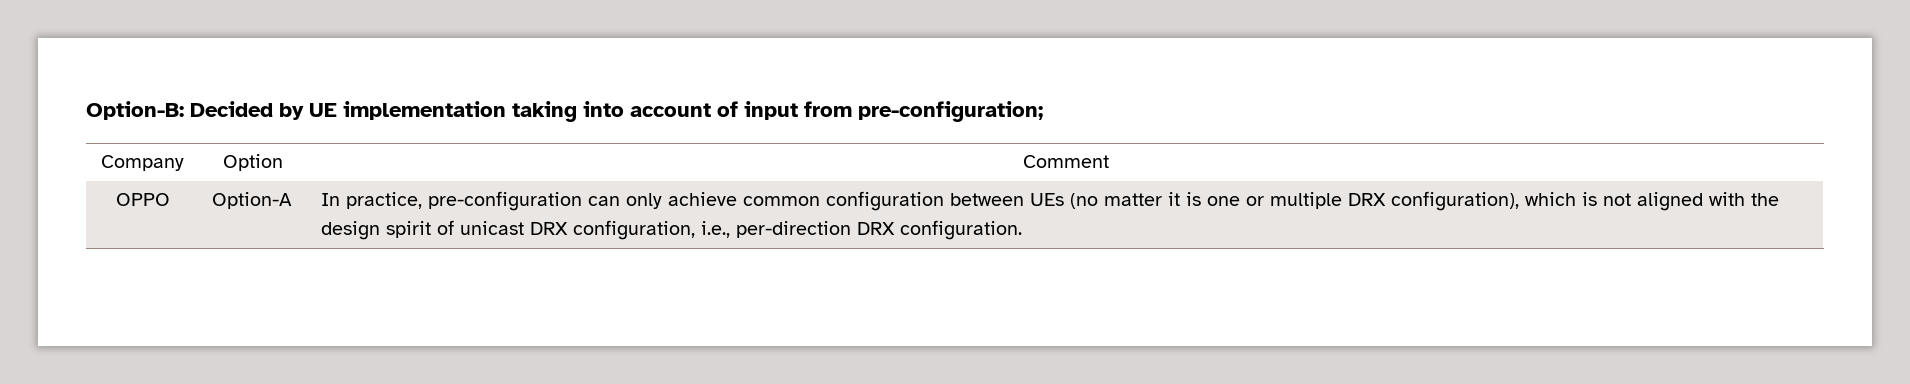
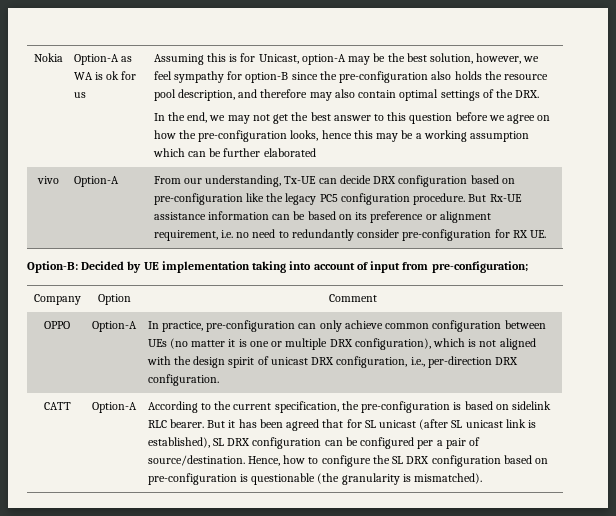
+ Nokia | Option-A as WA is ok for us | Assuming this is for Unicast, option-A may be the best solution, however, we feel sympathy for option-B since the pre-configuration also holds the resource pool description, and therefore may also contain optimal settings of the DRX.
+ In the end, we may not get the best answer to this question before we agree on how the pre-configuration looks, hence this may be a working assumption which can be further elaborated
+ vivo | Option-A | From our understanding, Tx-UE can decide DRX configuration based on pre-configuration like the legacy PC5 configuration procedure. But Rx-UE assistance information can be based on its preference or alignment requirement, i.e. no need to redundantly consider pre-configuration for RX UE.
+ CATT | Option-A | According to the current specification, the pre-configuration is based on sidelink RLC bearer. But it has been agreed that for SL unicast (after SL unicast link is established), SL DRX configuration can be configured per a pair of source/destination. Hence, how to configure the SL DRX configuration based on pre-configuration is questionable (the granularity is mismatched).

